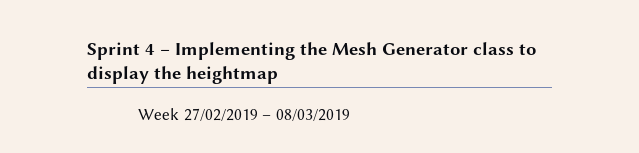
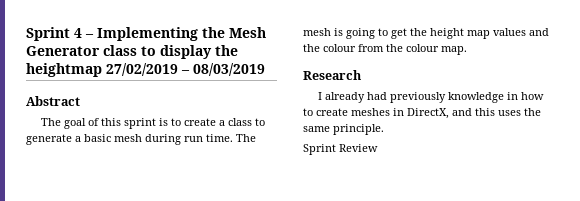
- Sprint 4 – Implementing the Mesh Generator class to display the heightmap
- Week 27/02/2019 – 08/03/2019
+ Sprint 4 – Implementing the Mesh Generator class to display the heightmap 27/02/2019 – 08/03/2019
+ Abstract
+ The goal of this sprint is to create a class to generate a basic mesh during run time. The mesh is going to get the height map values and the colour from the colour map.
+ Research
+ I already had previously knowledge in how to create meshes in DirectX, and this uses the same principle.
+ Sprint Review

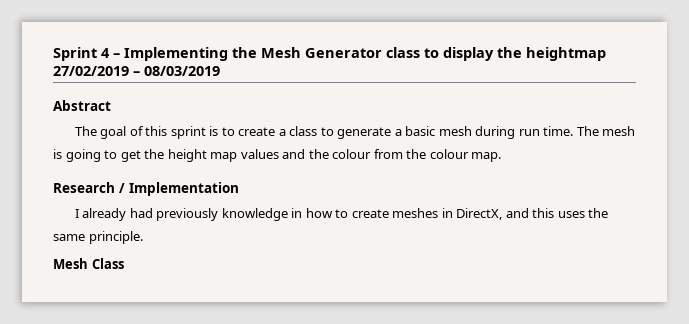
- Research
+ Research / Implementation
- Sprint Review
+ Mesh Class

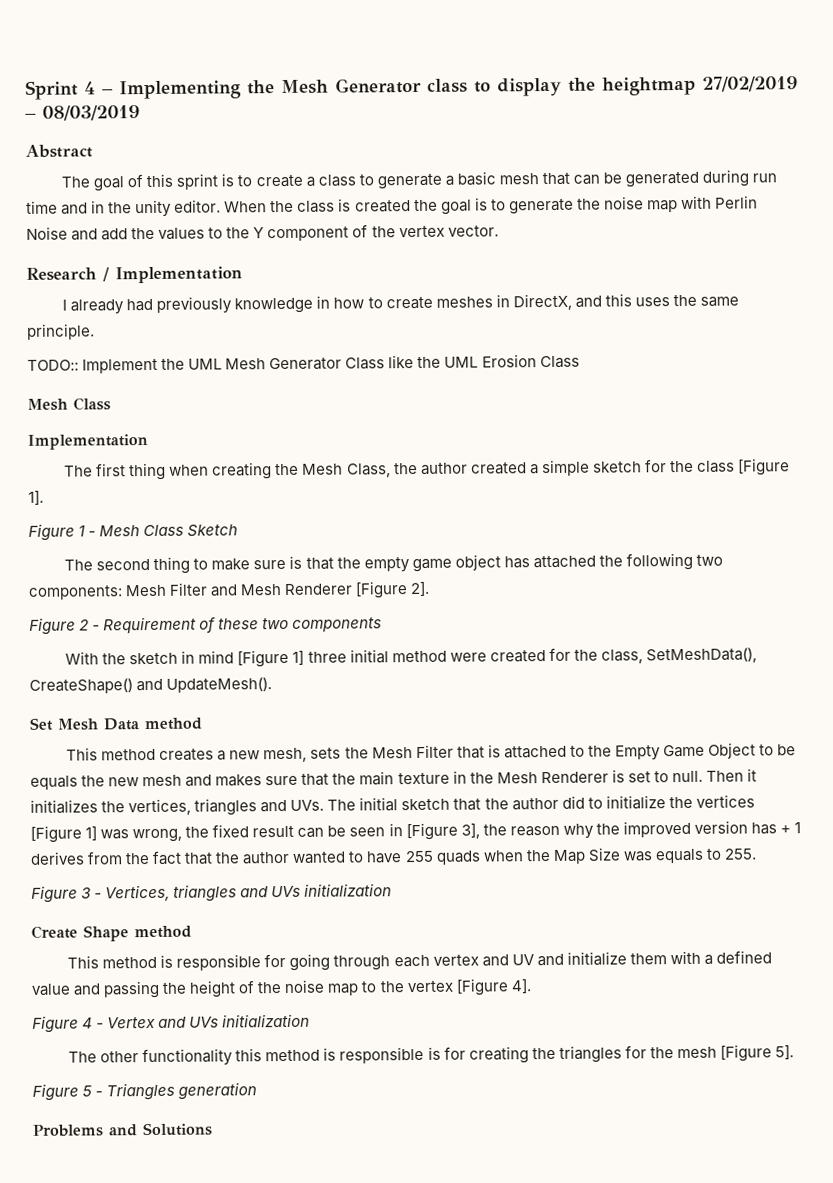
- The goal of this sprint is to create a class to generate a basic mesh during run time. The mesh is going to get the height map values and the colour from the colour map.
+ The goal of this sprint is to create a class to generate a basic mesh that can be generated during run time and in the unity editor. When the class is created the goal is to generate the noise map with Perlin Noise and add the values to the Y component of the vertex vector.
+ TODO:: Implement the UML Mesh Generator Class like the UML Erosion Class
  Mesh Class
+ Implementation
+ The first thing when creating the Mesh Class, the author created a simple sketch for the class [Figure 1].
+ Figure 1 - Mesh Class Sketch
+ The second thing to make sure is that the empty game object has attached the following two components: Mesh Filter and Mesh Renderer [Figure 2].
+ Figure 2 - Requirement of these two components
+ With the sketch in mind [Figure 1] three initial method were created for the class, SetMeshData(), CreateShape() and UpdateMesh().
+ Set Mesh Data method
+ This method creates a new mesh, sets the Mesh Filter that is attached to the Empty Game Object to be equals the new mesh and makes sure that the main texture in the Mesh Renderer is set to null. Then it initializes the vertices, triangles and UVs. The initial sketch that the author did to initialize the vertices [Figure 1] was wrong, the fixed result can be seen in [Figure 3], the reason why the improved version has + 1 derives from the fact that the author wanted to have 255 quads when the Map Size was equals to 255.
+ Figure 3 - Vertices, triangles and UVs initialization
+ Create Shape method
+ This method is responsible for going through each vertex and UV and initialize them with a defined value and passing the height of the noise map to the vertex [Figure 4].
+ Figure 4 - Vertex and UVs initialization
+ The other functionality this method is responsible is for creating the triangles for the mesh [Figure 5].
+ Figure 5 - Triangles generation
+ Problems and Solutions

